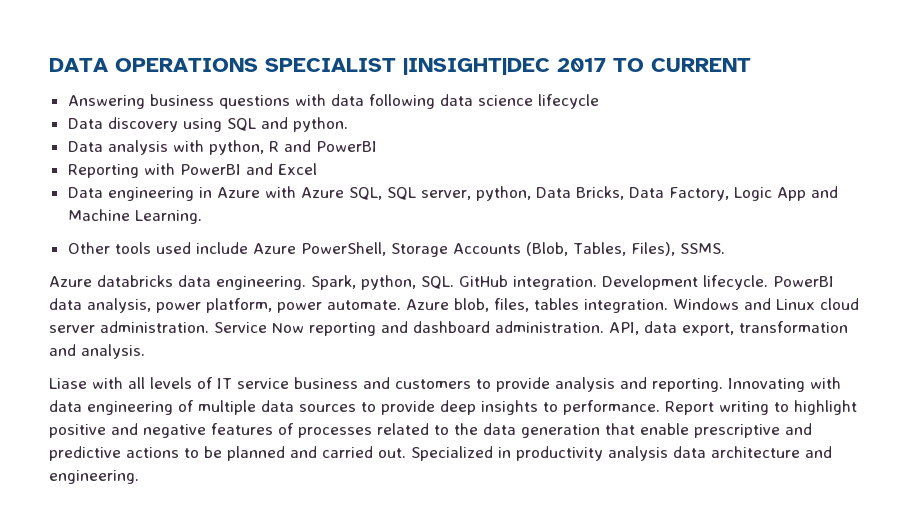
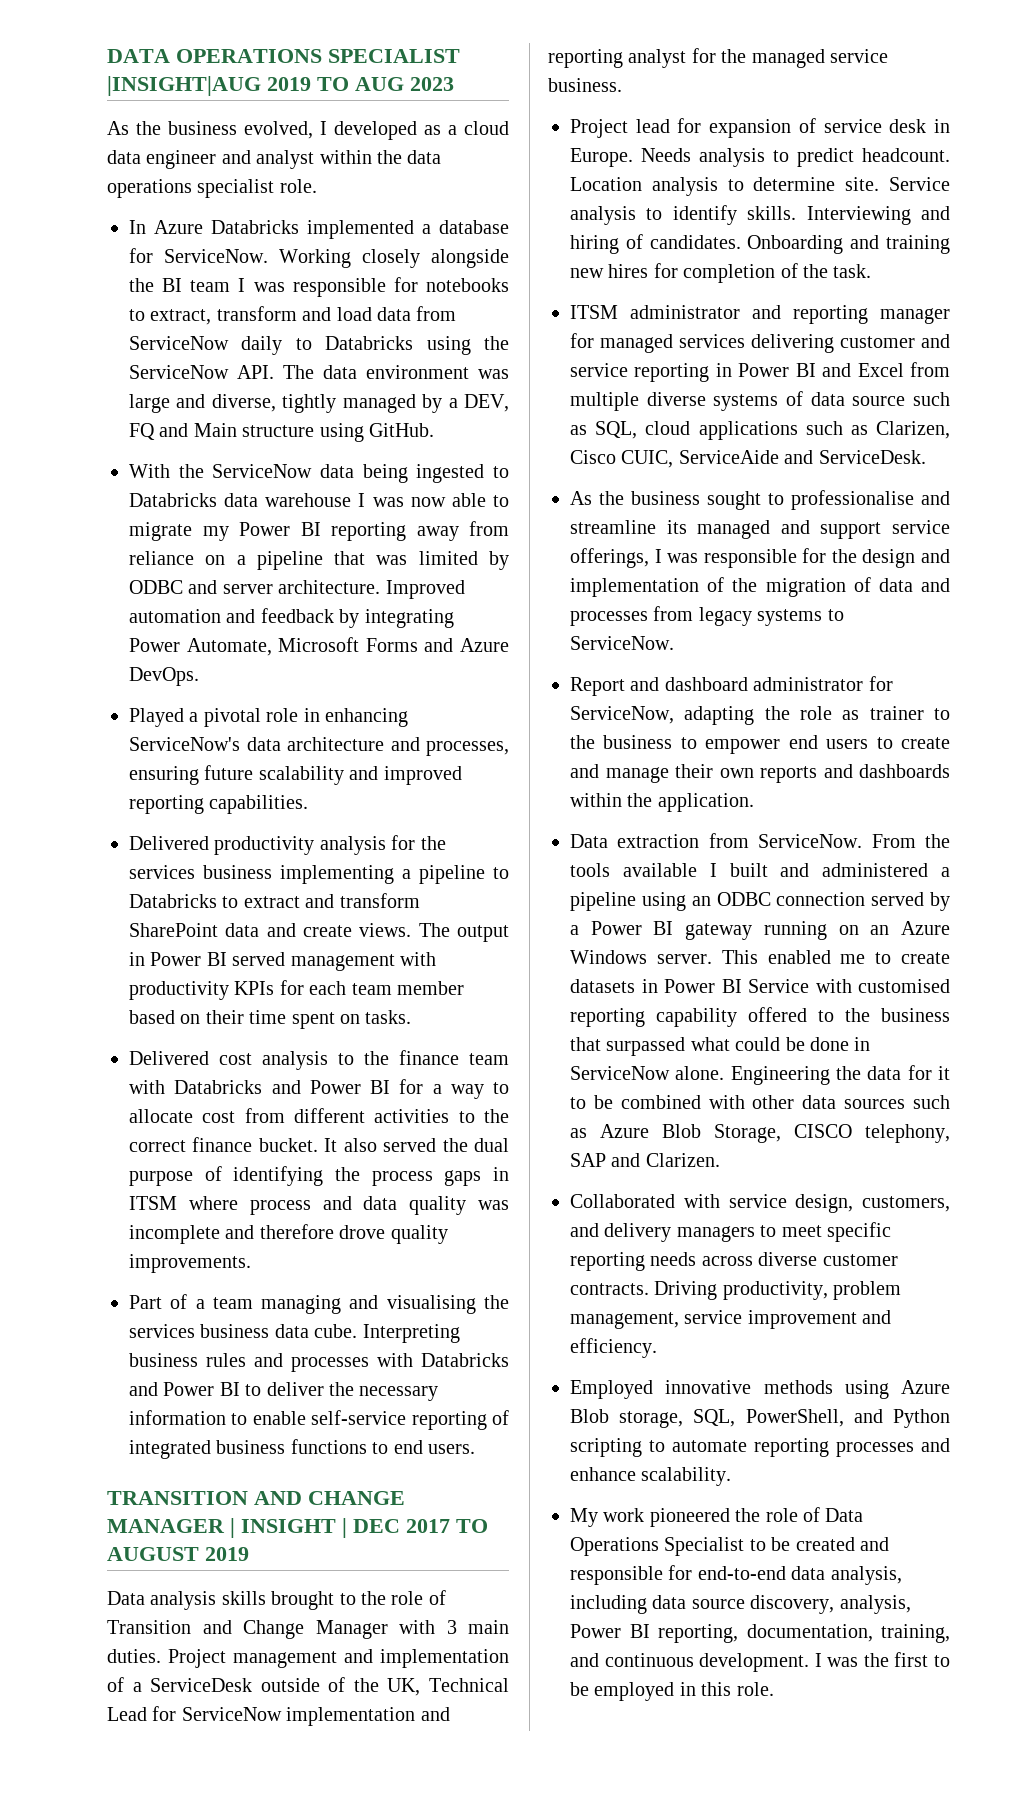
- DATA OPERATIONS SPECIALIST |INSIGHT|DEC 2017 TO CURRENT
- Answering business questions with data following data science lifecycle
- Data discovery using SQL and python.
- Data analysis with python, R and PowerBI
- Reporting with PowerBI and Excel
- Data engineering in Azure with Azure SQL, SQL server, python, Data Bricks, Data Factory, Logic App and Machine Learning.
- Other tools used include Azure PowerShell, Storage Accounts (Blob, Tables, Files), SSMS.
- Azure databricks data engineering. Spark, python, SQL. GitHub integration. Development lifecycle. PowerBI data analysis, power platform, power automate. Azure blob, files, tables integration. Windows and Linux cloud server administration. Service Now reporting and dashboard administration. API, data export, transformation and analysis.
- Liase with all levels of IT service business and customers to provide analysis and reporting. Innovating with data engineering of multiple data sources to provide deep insights to performance. Report writing to highlight positive and negative features of processes related to the data generation that enable prescriptive and predictive actions to be planned and carried out. Specialized in productivity analysis data architecture and engineering.
+ DATA OPERATIONS SPECIALIST |INSIGHT|AUG 2019 TO AUG 2023
+ As the business evolved, I developed as a cloud data engineer and analyst within the data operations specialist role.
+ In Azure Databricks implemented a database for ServiceNow. Working closely alongside the BI team I was responsible for notebooks to extract, transform and load data from ServiceNow daily to Databricks using the ServiceNow API. The data environment was large and diverse, tightly managed by a DEV, FQ and Main structure using GitHub.
+ With the ServiceNow data being ingested to Databricks data warehouse I was now able to migrate my Power BI reporting away from reliance on a pipeline that was limited by ODBC and server architecture. Improved automation and feedback by integrating Power Automate, Microsoft Forms and Azure DevOps.
+ Played a pivotal role in enhancing ServiceNow's data architecture and processes, ensuring future scalability and improved reporting capabilities.
+ Delivered productivity analysis for the services business implementing a pipeline to Databricks to extract and transform SharePoint data and create views. The output in Power BI served management with productivity KPIs for each team member based on their time spent on tasks.
+ Delivered cost analysis to the finance team with Databricks and Power BI for a way to allocate cost from different activities to the correct finance bucket. It also served the dual purpose of identifying the process gaps in ITSM where process and data quality was incomplete and therefore drove quality improvements.
+ Part of a team managing and visualising the services business data cube. Interpreting business rules and processes with Databricks and Power BI to deliver the necessary information to enable self-service reporting of integrated business functions to end users.
+ TRANSITION AND CHANGE MANAGER | INSIGHT | DEC 2017 TO AUGUST 2019
+ Data analysis skills brought to the role of Transition and Change Manager with 3 main duties. Project management and implementation of a ServiceDesk outside of the UK, Technical Lead for ServiceNow implementation and reporting analyst for the managed service business.
+ Project lead for expansion of service desk in Europe. Needs analysis to predict headcount. Location analysis to determine site. Service analysis to identify skills. Interviewing and hiring of candidates. Onboarding and training new hires for completion of the task.
+ ITSM administrator and reporting manager for managed services delivering customer and service reporting in Power BI and Excel from multiple diverse systems of data source such as SQL, cloud applications such as Clarizen, Cisco CUIC, ServiceAide and ServiceDesk.
+ As the business sought to professionalise and streamline its managed and support service offerings, I was responsible for the design and implementation of the migration of data and processes from legacy systems to ServiceNow.
+ Report and dashboard administrator for ServiceNow, adapting the role as trainer to the business to empower end users to create and manage their own reports and dashboards within the application.
+ Data extraction from ServiceNow. From the tools available I built and administered a pipeline using an ODBC connection served by a Power BI gateway running on an Azure Windows server. This enabled me to create datasets in Power BI Service with customised reporting capability offered to the business that surpassed what could be done in ServiceNow alone. Engineering the data for it to be combined with other data sources such as Azure Blob Storage, CISCO telephony, SAP and Clarizen.
+ Collaborated with service design, customers, and delivery managers to meet specific reporting needs across diverse customer contracts. Driving productivity, problem management, service improvement and efficiency.
+ Employed innovative methods using Azure Blob storage, SQL, PowerShell, and Python scripting to automate reporting processes and enhance scalability.
+ My work pioneered the role of Data Operations Specialist to be created and responsible for end-to-end data analysis, including data source discovery, analysis, Power BI reporting, documentation, training, and continuous development. I was the first to be employed in this role.

